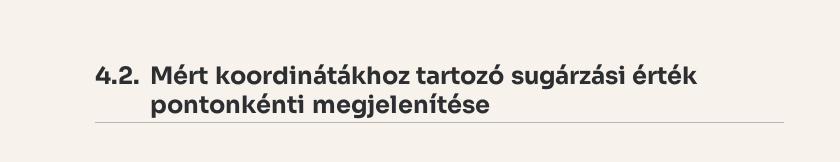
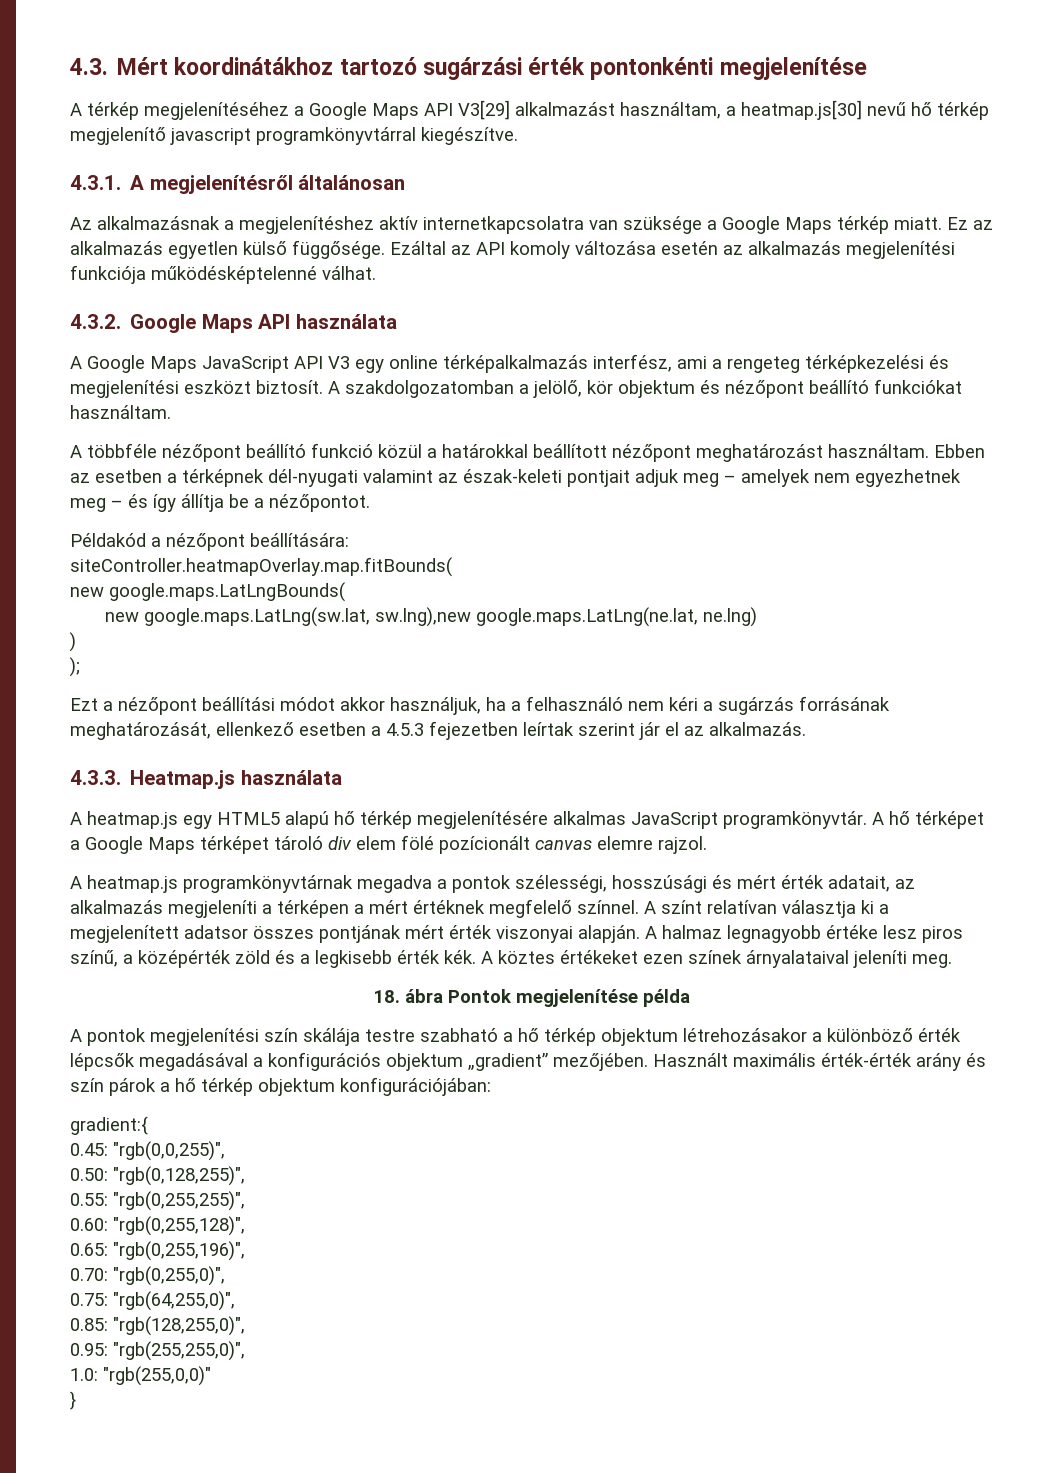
- 4.2. Mért koordinátákhoz tartozó sugárzási érték pontonkénti megjelenítése
+ 4.3. Mért koordinátákhoz tartozó sugárzási érték pontonkénti megjelenítése
+ A térkép megjelenítéséhez a Google Maps API V3[29] alkalmazást használtam, a heatmap.js[30] nevű hő térkép megjelenítő javascript programkönyvtárral kiegészítve.
+ 4.3.1. A megjelenítésről általánosan
+ Az alkalmazásnak a megjelenítéshez aktív internetkapcsolatra van szüksége a Google Maps térkép miatt. Ez az alkalmazás egyetlen külső függősége. Ezáltal az API komoly változása esetén az alkalmazás megjelenítési funkciója működésképtelenné válhat.
+ 4.3.2. Google Maps API használata
+ A Google Maps JavaScript API V3 egy online térképalkalmazás interfész, ami a rengeteg térképkezelési és megjelenítési eszközt biztosít. A szakdolgozatomban a jelölő, kör objektum és nézőpont beállító funkciókat használtam.
+ A többféle nézőpont beállító funkció közül a határokkal beállított nézőpont meghatározást használtam. Ebben az esetben a térképnek dél-nyugati valamint az észak-keleti pontjait adjuk meg – amelyek nem egyezhetnek meg – és így állítja be a nézőpontot.
+ Példakód a nézőpont beállítására:
+ siteController.heatmapOverlay.map.fitBounds(
+ new google.maps.LatLngBounds(
+ new google.maps.LatLng(sw.lat, sw.lng),new google.maps.LatLng(ne.lat, ne.lng)
+ )
+ );
+ Ezt a nézőpont beállítási módot akkor használjuk, ha a felhasználó nem kéri a sugárzás forrásának meghatározását, ellenkező esetben a 4.5.3 fejezetben leírtak szerint jár el az alkalmazás.
+ 4.3.3. Heatmap.js használata
+ A heatmap.js egy HTML5 alapú hő térkép megjelenítésére alkalmas JavaScript programkönyvtár. A hő térképet a Google Maps térképet tároló div elem fölé pozícionált canvas elemre rajzol.
+ A heatmap.js programkönyvtárnak megadva a pontok szélességi, hosszúsági és mért érték adatait, az alkalmazás megjeleníti a térképen a mért értéknek megfelelő színnel. A színt relatívan választja ki a megjelenített adatsor összes pontjának mért érték viszonyai alapján. A halmaz legnagyobb értéke lesz piros színű, a középérték zöld és a legkisebb érték kék. A köztes értékeket ezen színek árnyalataival jeleníti meg.
+ 18. ábra Pontok megjelenítése példa
+ A pontok megjelenítési szín skálája testre szabható a hő térkép objektum létrehozásakor a különböző érték lépcsők megadásával a konfigurációs objektum „gradient” mezőjében. Használt maximális érték-érték arány és szín párok a hő térkép objektum konfigurációjában:
+ gradient:{
+ 0.45: "rgb(0,0,255)",
+ 0.50: "rgb(0,128,255)",
+ 0.55: "rgb(0,255,255)",
+ 0.60: "rgb(0,255,128)",
+ 0.65: "rgb(0,255,196)",
+ 0.70: "rgb(0,255,0)",
+ 0.75: "rgb(64,255,0)",
+ 0.85: "rgb(128,255,0)",
+ 0.95: "rgb(255,255,0)",
+ 1.0: "rgb(255,0,0)"
+ }

